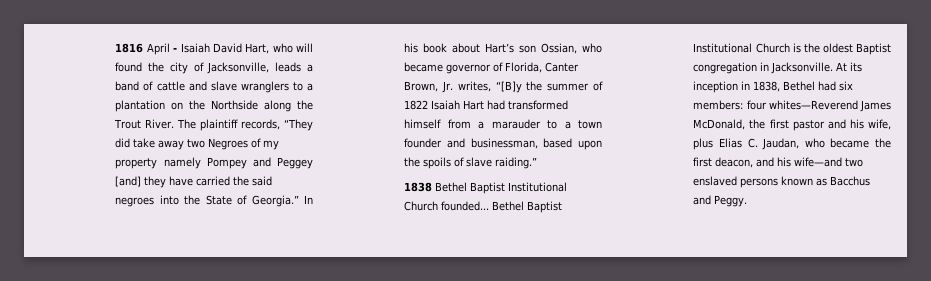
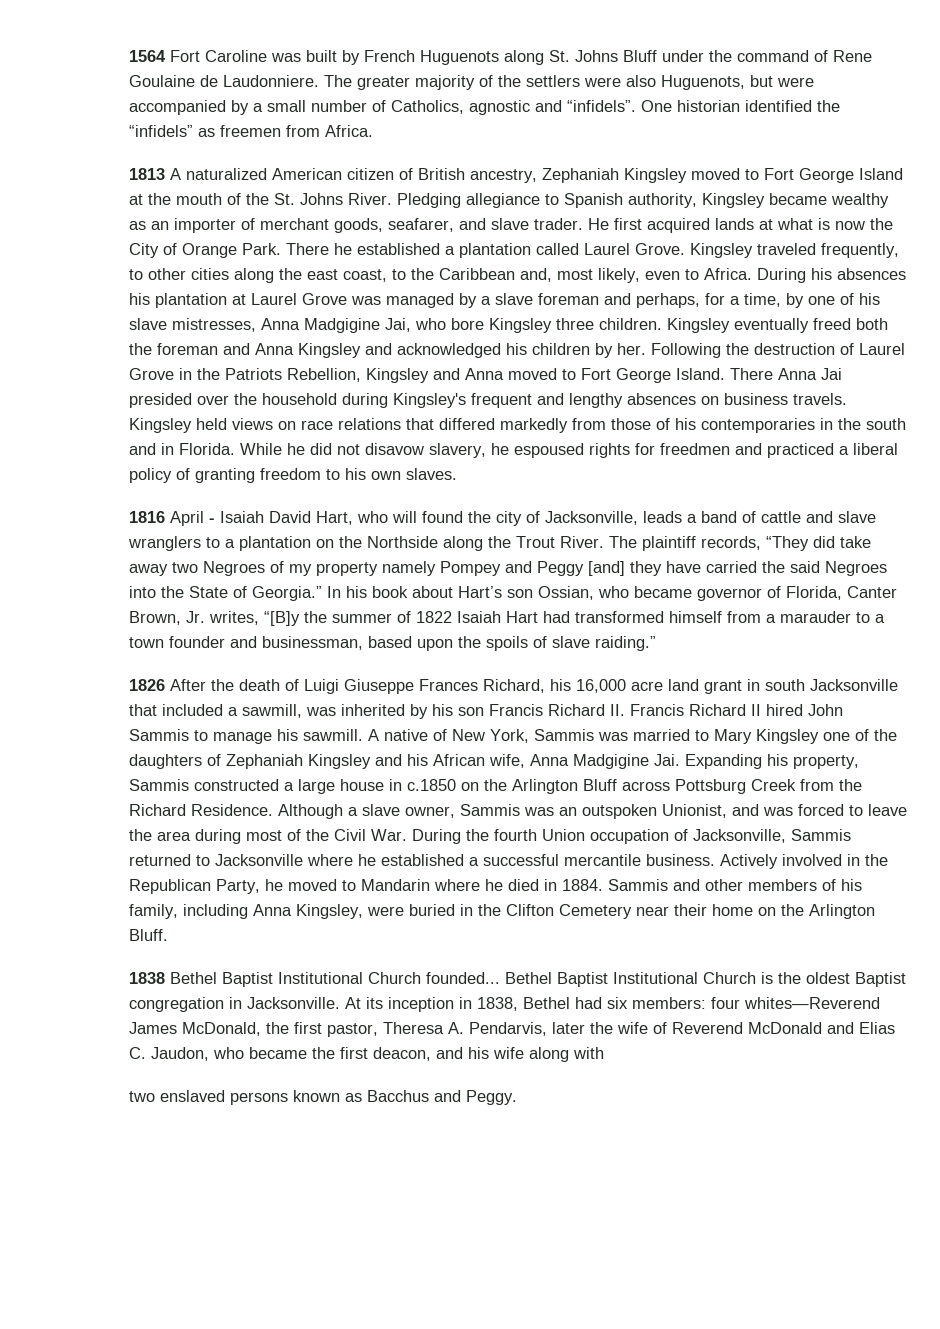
+ 1564 Fort Caroline was built by French Huguenots along St. Johns Bluff under the command of Rene Goulaine de Laudonniere. The greater majority of the settlers were also Huguenots, but were accompanied by a small number of Catholics, agnostic and “infidels”. One historian identified the “infidels” as freemen from Africa.
+ 1813 A naturalized American citizen of British ancestry, Zephaniah Kingsley moved to Fort George Island at the mouth of the St. Johns River. Pledging allegiance to Spanish authority, Kingsley became wealthy as an importer of merchant goods, seafarer, and slave trader. He first acquired lands at what is now the City of Orange Park. There he established a plantation called Laurel Grove. Kingsley traveled frequently, to other cities along the east coast, to the Caribbean and, most likely, even to Africa. During his absences his plantation at Laurel Grove was managed by a slave foreman and perhaps, for a time, by one of his slave mistresses, Anna Madgigine Jai, who bore Kingsley three children. Kingsley eventually freed both the foreman and Anna Kingsley and acknowledged his children by her. Following the destruction of Laurel Grove in the Patriots Rebellion, Kingsley and Anna moved to Fort George Island. There Anna Jai presided over the household during Kingsley's frequent and lengthy absences on business travels. Kingsley held views on race relations that differed markedly from those of his contemporaries in the south and in Florida. While he did not disavow slavery, he espoused rights for freedmen and practiced a liberal policy of granting freedom to his own slaves.
- The plaintiff records, “They did take away two Negroes of my property namely Pompey and Peggey [and] they have carried the said negroes into the State of Georgia.”
+ The plaintiff records, “They did take away two Negroes of my property namely Pompey and Peggy [and] they have carried the said Negroes into the State of Georgia.”
+ 1826 After the death of Luigi Giuseppe Frances Richard, his 16,000 acre land grant in south Jacksonville that included a sawmill, was inherited by his son Francis Richard II. Francis Richard II hired John Sammis to manage his sawmill. A native of New York, Sammis was married to Mary Kingsley one of the daughters of Zephaniah Kingsley and his African wife, Anna Madgigine Jai. Expanding his property, Sammis constructed a large house in c.1850 on the Arlington Bluff across Pottsburg Creek from the Richard Residence. Although a slave owner, Sammis was an outspoken Unionist, and was forced to leave the area during most of the Civil War. During the fourth Union occupation of Jacksonville, Sammis returned to Jacksonville where he established a successful mercantile business. Actively involved in the Republican Party, he moved to Mandarin where he died in 1884. Sammis and other members of his family, including Anna Kingsley, were buried in the Clifton Cemetery near their home on the Arlington Bluff.
- At its inception in 1838, Bethel had six members: four whites—Reverend James McDonald, the first pastor and his wife, plus Elias C. Jaudan, who became the first deacon, and his wife—and two enslaved persons known as Bacchus and Peggy.
+ At its inception in 1838, Bethel had six members: four whites—Reverend James McDonald, the first pastor, Theresa A. Pendarvis, later the wife of Reverend McDonald and Elias C. Jaudon, who became the first deacon, and his wife along with
+ two enslaved persons known as Bacchus and Peggy.

